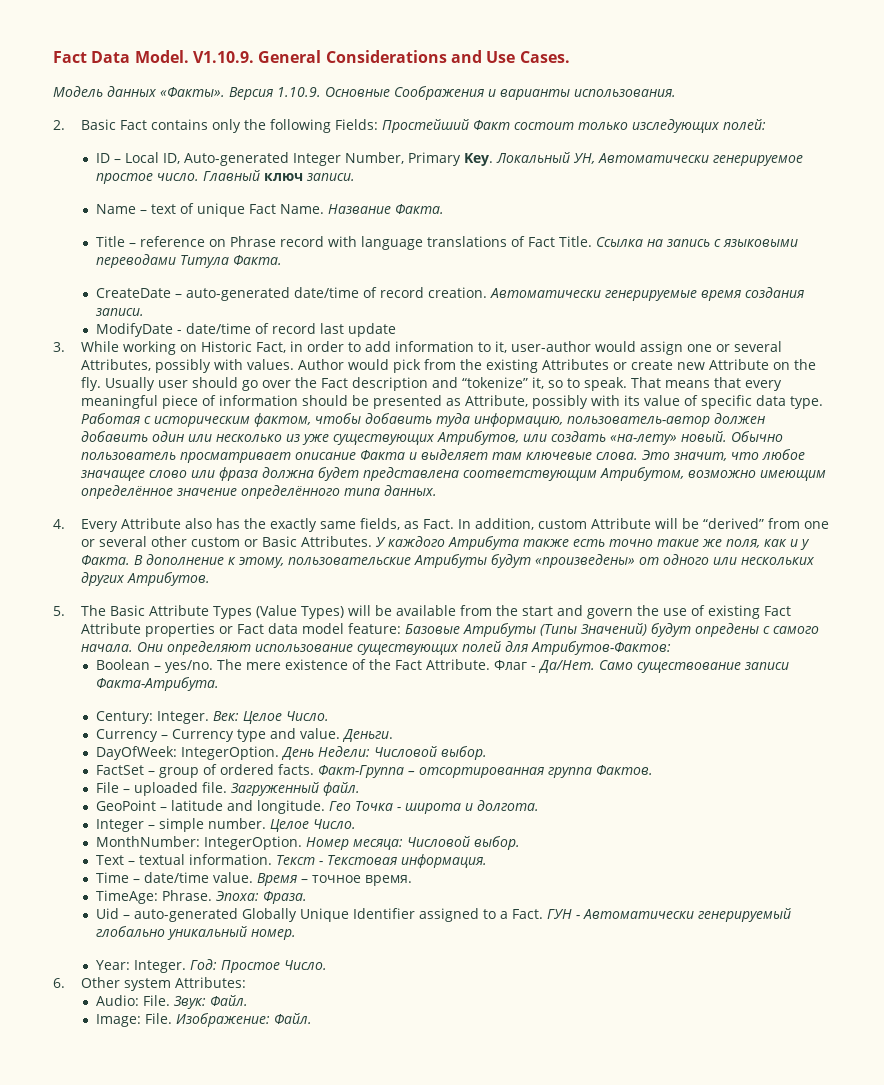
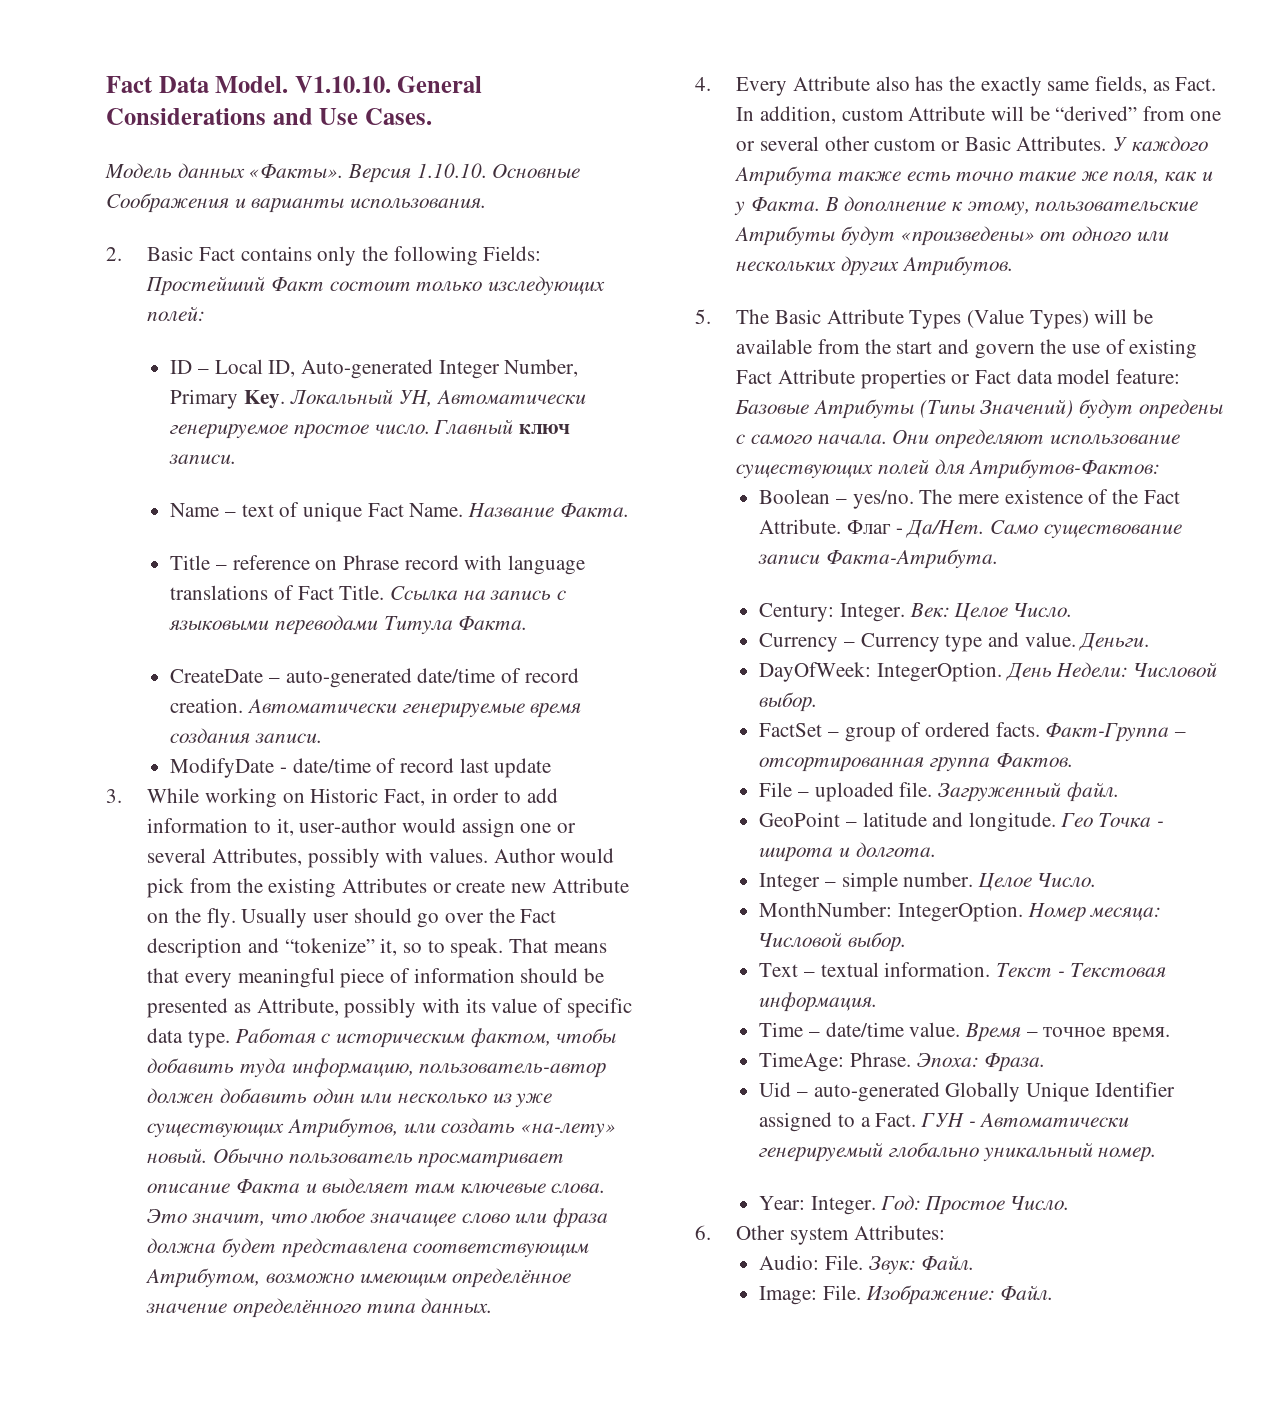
- V1.10.9. General Considerations and Use Cases.
+ V1.10.10. General Considerations and Use Cases.
- Версия 1.10.9. Основные Соображения и варианты использования.
+ Версия 1.10.10. Основные Соображения и варианты использования.

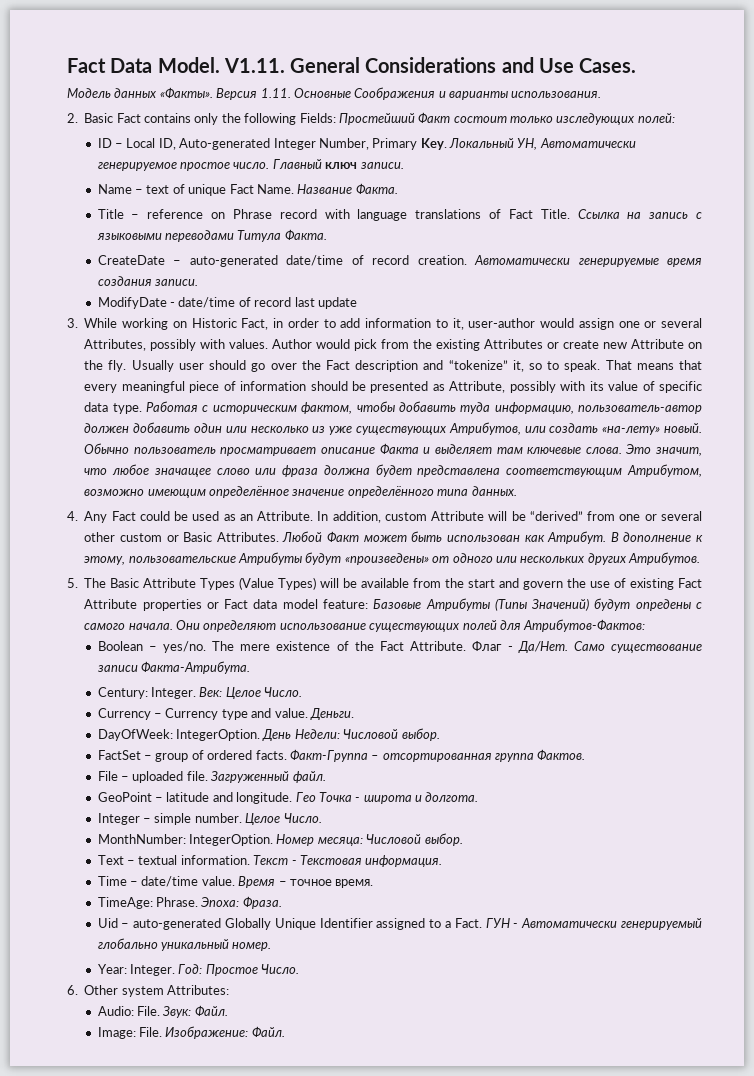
- V1.10.10. General Considerations and Use Cases.
+ V1.11. General Considerations and Use Cases.
- Версия 1.10.10. Основные Соображения и варианты использования.
+ Версия 1.11. Основные Соображения и варианты использования.
- 4. Every Attribute also has the exactly same fields, as Fact.
+ 4. Any Fact could be used as an Attribute.
- У каждого Атрибута также есть точно такие же поля, как и у Факта.
+ Любой Факт может быть использован как Атрибут.

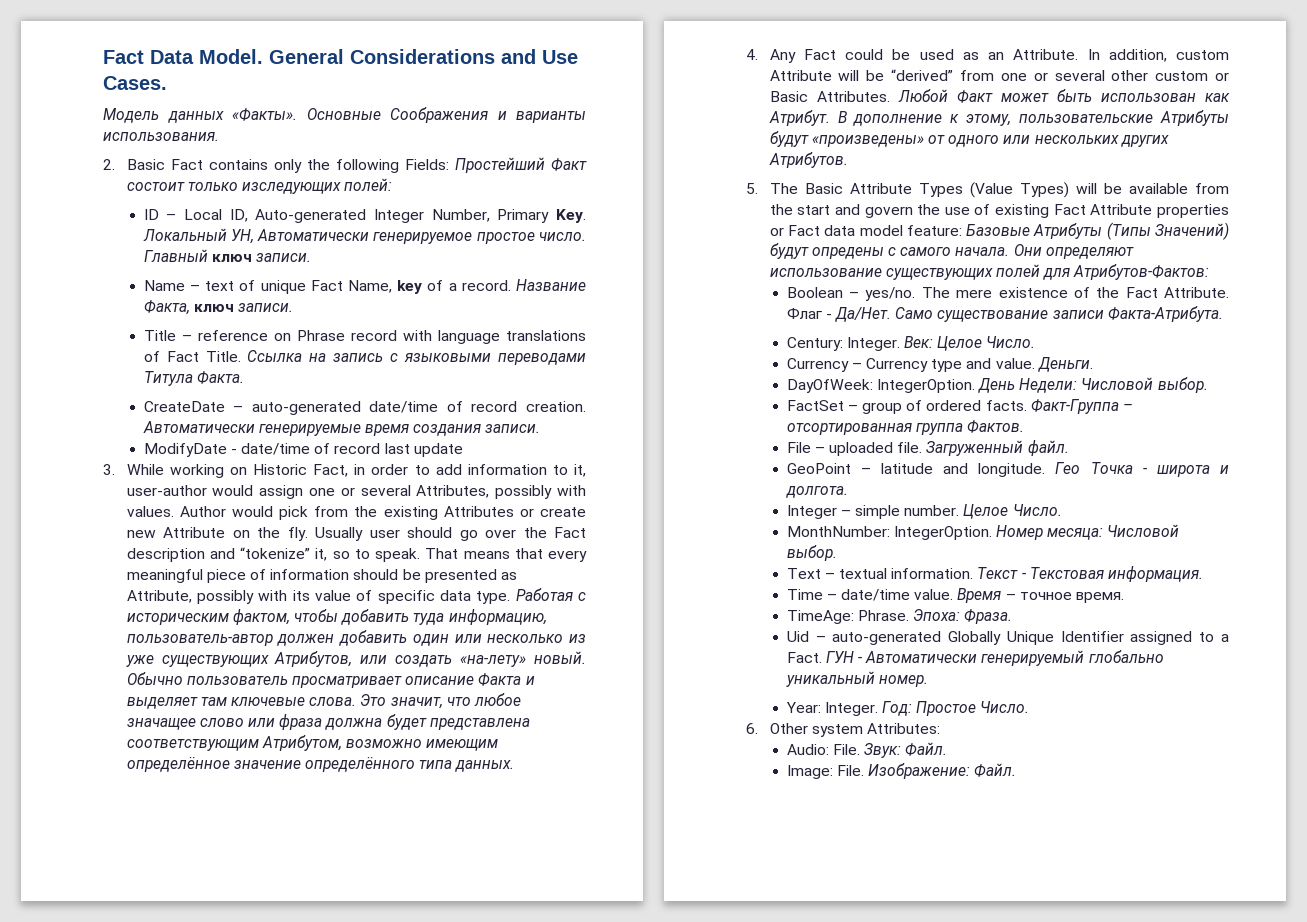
- V1.11. General Considerations and Use Cases.
+ General Considerations and Use Cases.
- Версия 1.11. Основные Соображения и варианты использования.
+ Основные Соображения и варианты использования.
- Name – text of unique Fact Name. Название Факта.
+ Name – text of unique Fact Name, key of a record. Название Факта, ключ записи.

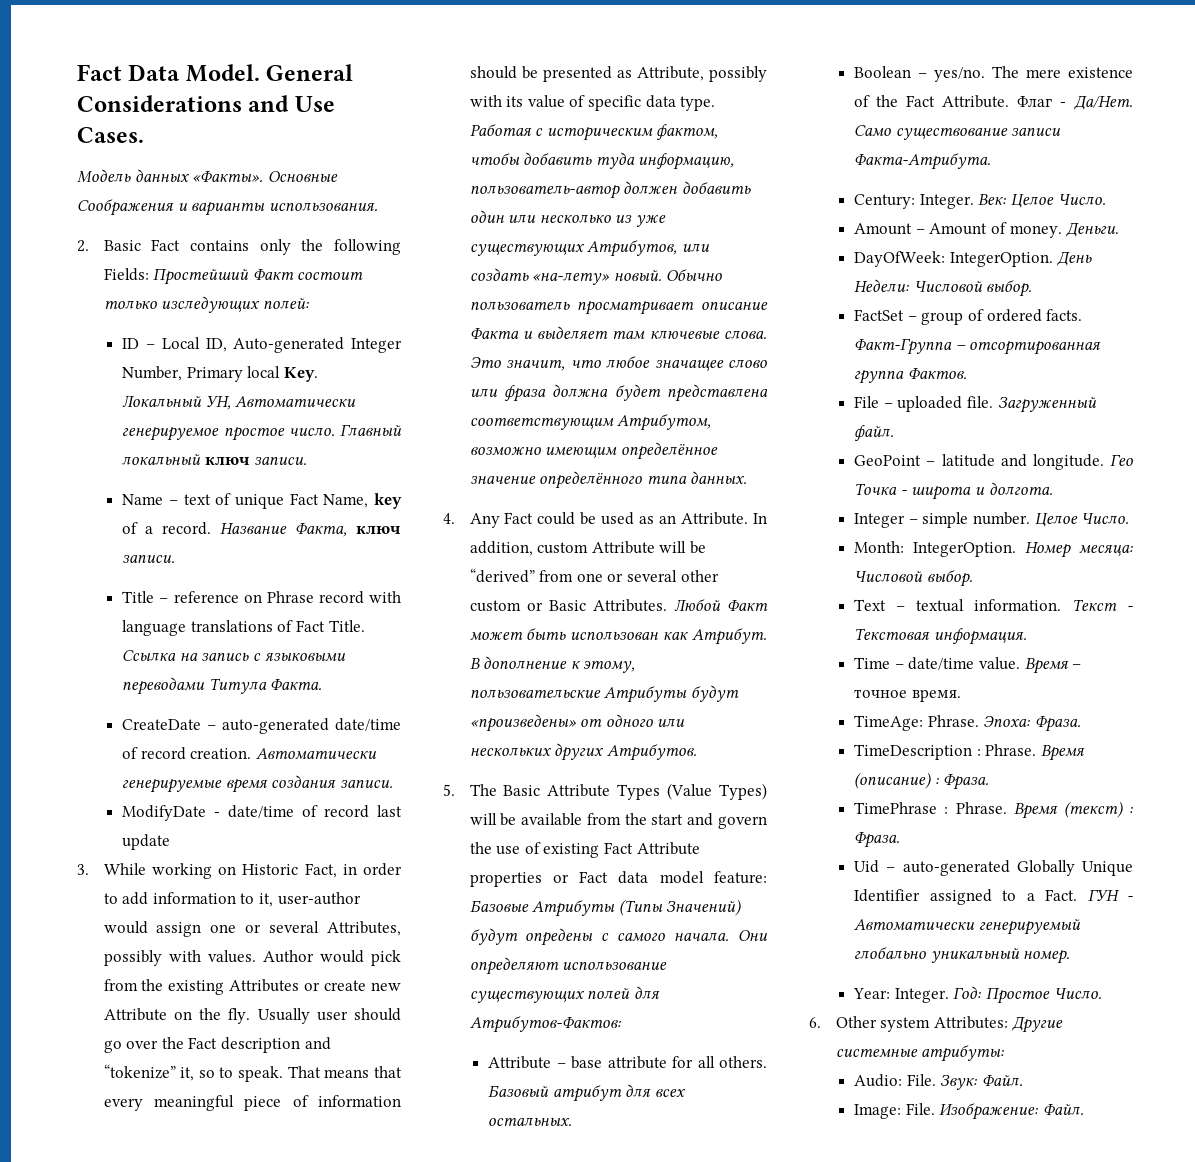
- ID – Local ID, Auto-generated Integer Number, Primary Key. Локальный УН, Автоматически генерируемое простое число.
+ ID – Local ID, Auto-generated Integer Number, Primary local Key. Локальный УН, Автоматически генерируемое простое число.
- Главный ключ записи.
+ Главный локальный ключ записи.
+ Attribute – base attribute for all others. Базовый атрибут для всех остальных.
- Currency – Currency type and value.
+ Amount – Amount of money.
- MonthNumber: IntegerOption.
+ Month: IntegerOption.
+ TimeDescription : Phrase. Время (описание) : Фраза.
+ TimePhrase : Phrase. Время (текст) : Фраза.
- 6. Other system Attributes:
+ 6. Other system Attributes: Другие системные атрибуты:

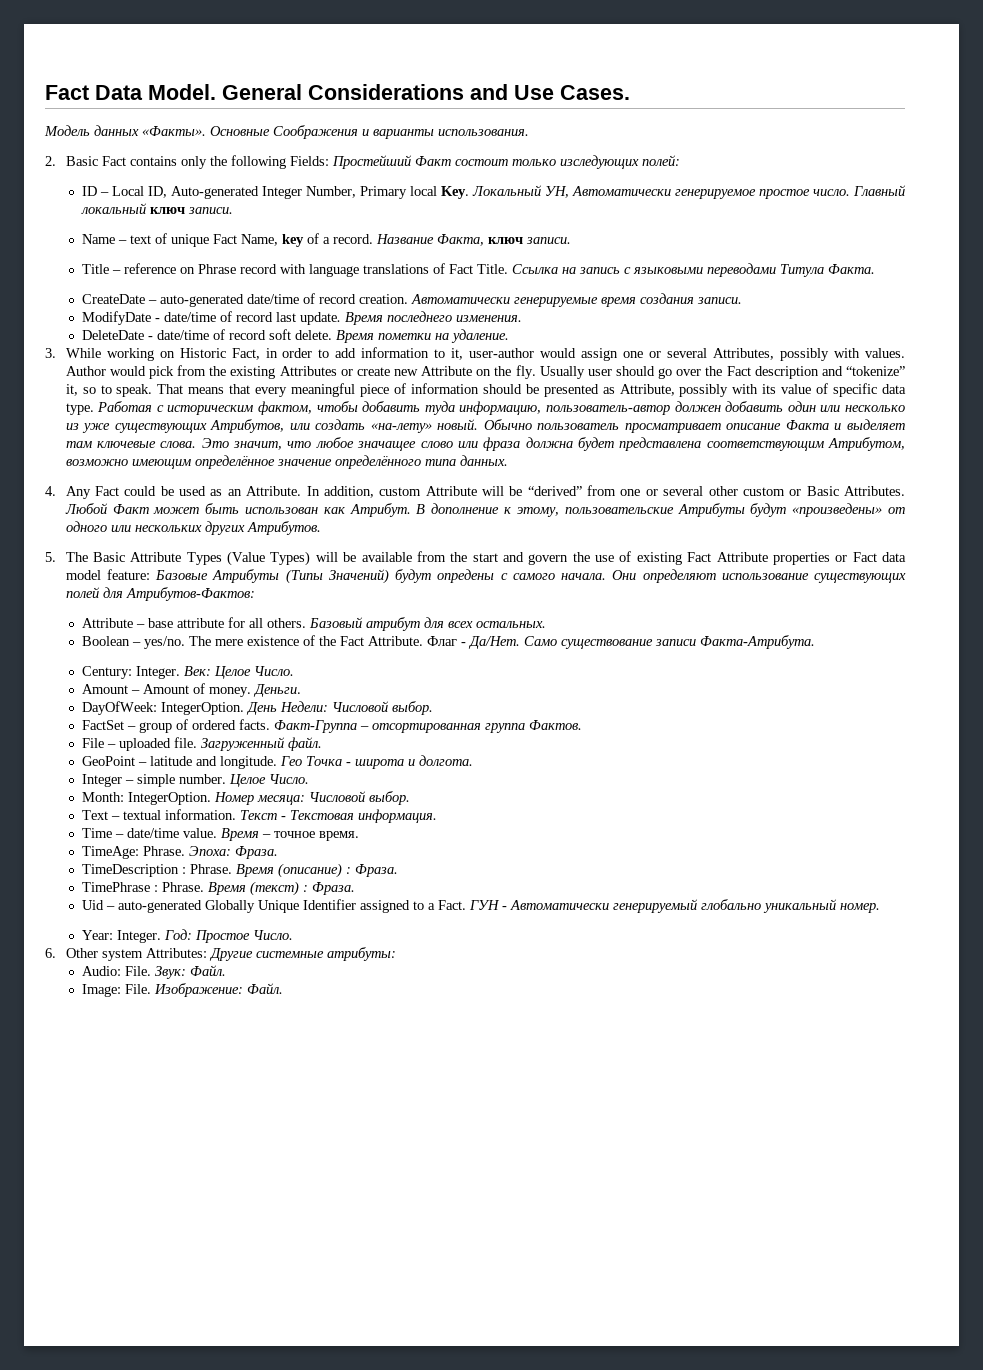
- ModifyDate - date/time of record last update
+ ModifyDate - date/time of record last update. Время последнего изменения.
+ DeleteDate - date/time of record soft delete. Время пометки на удаление.

